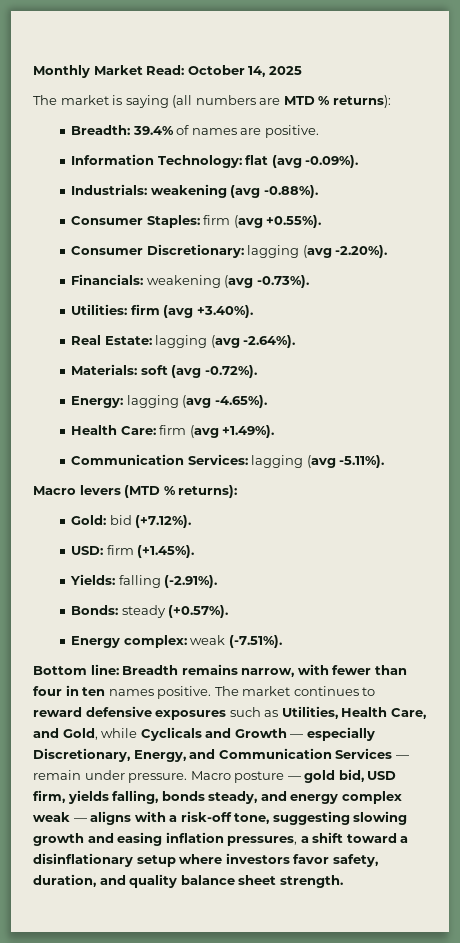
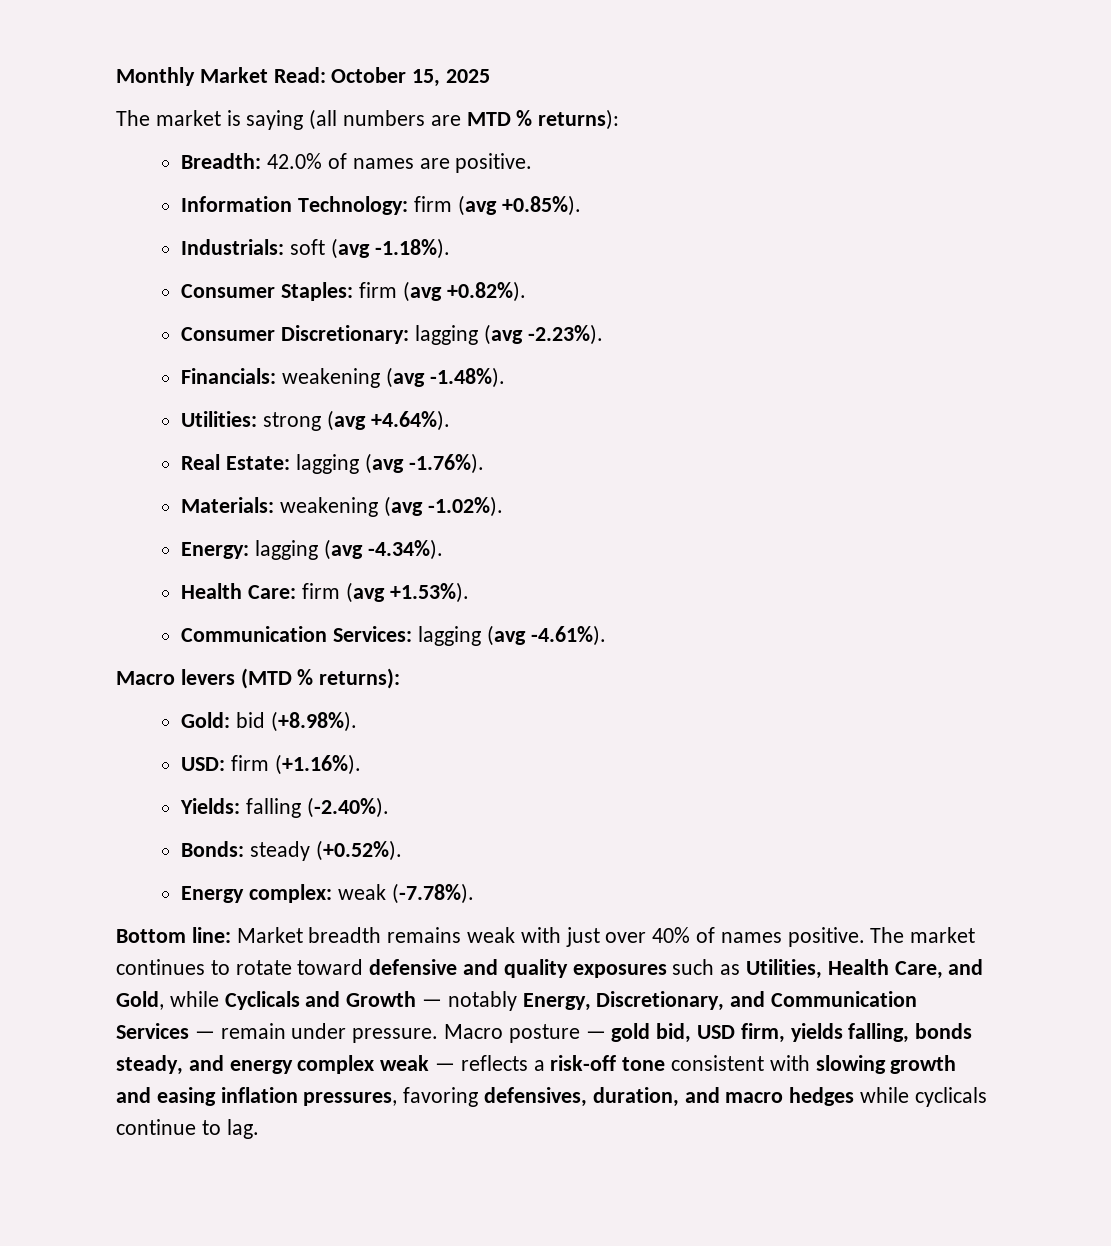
- Monthly Market Read: October 14, 2025
+ Monthly Market Read: October 15, 2025
- Breadth: 39.4% of names are positive.
+ Breadth: 42.0% of names are positive.
- Information Technology: flat (avg -0.09%).
- Industrials: weakening (avg -0.88%).
+ Information Technology: firm (avg +0.85%).
+ Industrials: soft (avg -1.18%).
- Consumer Staples: firm (avg +0.55%).
+ Consumer Staples: firm (avg +0.82%).
- Consumer Discretionary: lagging (avg -2.20%).
+ Consumer Discretionary: lagging (avg -2.23%).
- Financials: weakening (avg -0.73%).
+ Financials: weakening (avg -1.48%).
- Utilities: firm (avg +3.40%).
+ Utilities: strong (avg +4.64%).
- Real Estate: lagging (avg -2.64%).
+ Real Estate: lagging (avg -1.76%).
- Materials: soft (avg -0.72%).
+ Materials: weakening (avg -1.02%).
- Energy: lagging (avg -4.65%).
+ Energy: lagging (avg -4.34%).
- Health Care: firm (avg +1.49%).
+ Health Care: firm (avg +1.53%).
- Communication Services: lagging (avg -5.11%).
+ Communication Services: lagging (avg -4.61%).
- Gold: bid (+7.12%).
+ Gold: bid (+8.98%).
- USD: firm (+1.45%).
+ USD: firm (+1.16%).
- Yields: falling (-2.91%).
+ Yields: falling (-2.40%).
- Bonds: steady (+0.57%).
+ Bonds: steady (+0.52%).
- Energy complex: weak (-7.51%).
+ Energy complex: weak (-7.78%).
- Bottom line: Breadth remains narrow, with fewer than four in ten names positive.
+ Bottom line: Market breadth remains weak with just over 40% of names positive.
- The market continues to reward defensive exposures such as Utilities, Health Care, and Gold, while Cyclicals and Growth — especially Discretionary, Energy, and Communication Services — remain under pressure.
+ The market continues to rotate toward defensive and quality exposures such as Utilities, Health Care, and Gold, while Cyclicals and Growth — notably Energy, Discretionary, and Communication Services — remain under pressure.
- Macro posture — gold bid, USD firm, yields falling, bonds steady, and energy complex weak — aligns with a risk-off tone, suggesting slowing growth and easing inflation pressures, a shift toward a disinflationary setup where investors favor safety, duration, and quality balance sheet strength.
+ Macro posture — gold bid, USD firm, yields falling, bonds steady, and energy complex weak — reflects a risk-off tone consistent with slowing growth and easing inflation pressures, favoring defensives, duration, and macro hedges while cyclicals continue to lag.

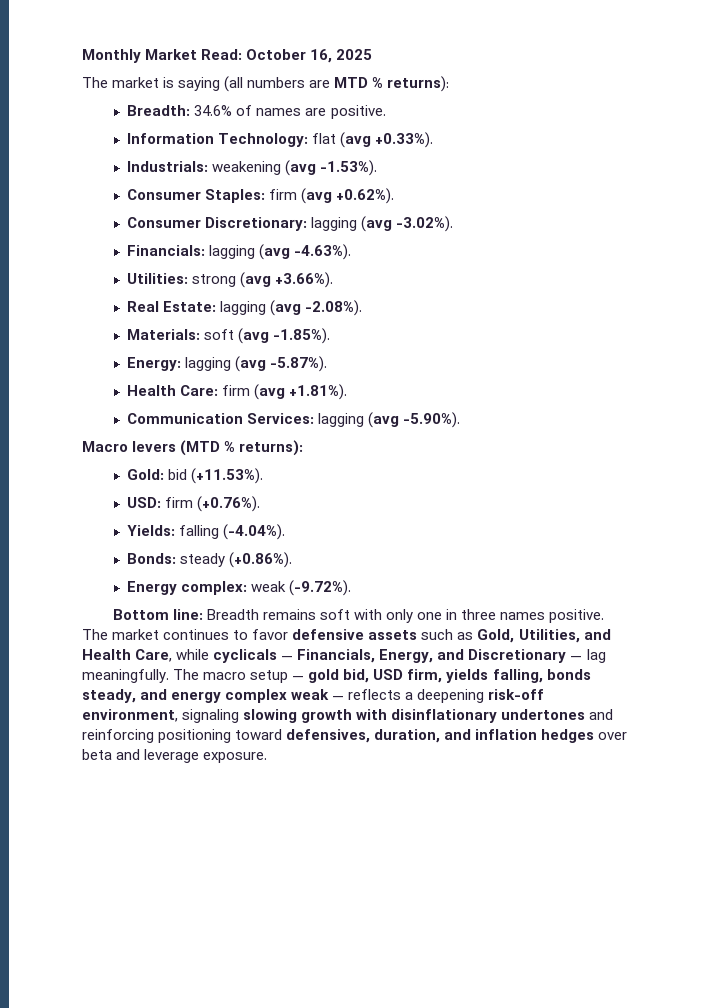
- Monthly Market Read: October 15, 2025
+ Monthly Market Read: October 16, 2025
- Breadth: 42.0% of names are positive.
+ Breadth: 34.6% of names are positive.
- Information Technology: firm (avg +0.85%).
- Industrials: soft (avg -1.18%).
+ Information Technology: flat (avg +0.33%).
+ Industrials: weakening (avg -1.53%).
- Consumer Staples: firm (avg +0.82%).
+ Consumer Staples: firm (avg +0.62%).
- Consumer Discretionary: lagging (avg -2.23%).
+ Consumer Discretionary: lagging (avg -3.02%).
- Financials: weakening (avg -1.48%).
+ Financials: lagging (avg -4.63%).
- Utilities: strong (avg +4.64%).
+ Utilities: strong (avg +3.66%).
- Real Estate: lagging (avg -1.76%).
+ Real Estate: lagging (avg -2.08%).
- Materials: weakening (avg -1.02%).
+ Materials: soft (avg -1.85%).
- Energy: lagging (avg -4.34%).
+ Energy: lagging (avg -5.87%).
- Health Care: firm (avg +1.53%).
+ Health Care: firm (avg +1.81%).
- Communication Services: lagging (avg -4.61%).
+ Communication Services: lagging (avg -5.90%).
- Gold: bid (+8.98%).
+ Gold: bid (+11.53%).
- USD: firm (+1.16%).
+ USD: firm (+0.76%).
- Yields: falling (-2.40%).
+ Yields: falling (-4.04%).
- Bonds: steady (+0.52%).
+ Bonds: steady (+0.86%).
- Energy complex: weak (-7.78%).
+ Energy complex: weak (-9.72%).
- Bottom line: Market breadth remains weak with just over 40% of names positive.
+ Bottom line: Breadth remains soft with only one in three names positive.
- The market continues to rotate toward defensive and quality exposures such as Utilities, Health Care, and Gold, while Cyclicals and Growth — notably Energy, Discretionary, and Communication Services — remain under pressure. Macro posture — gold bid, USD firm, yields falling, bonds steady, and energy complex weak — reflects a risk-off tone consistent with slowing growth and easing inflation pressures, favoring defensives, duration, and macro hedges while cyclicals continue to lag.
+ The market continues to favor defensive assets such as Gold, Utilities, and Health Care, while cyclicals — Financials, Energy, and Discretionary — lag meaningfully. The macro setup — gold bid, USD firm, yields falling, bonds steady, and energy complex weak — reflects a deepening risk-off environment, signaling slowing growth with disinflationary undertones and reinforcing positioning toward defensives, duration, and inflation hedges over beta and leverage exposure.

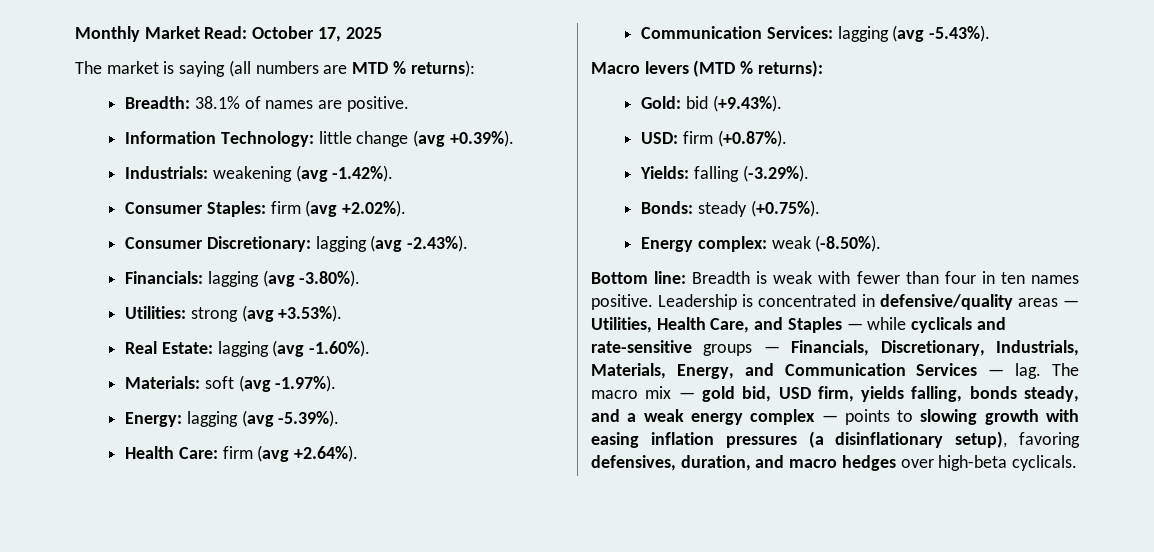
- Monthly Market Read: October 16, 2025
+ Monthly Market Read: October 17, 2025
- Breadth: 34.6% of names are positive.
+ Breadth: 38.1% of names are positive.
- Information Technology: flat (avg +0.33%).
+ Information Technology: little change (avg +0.39%).
- Industrials: weakening (avg -1.53%).
+ Industrials: weakening (avg -1.42%).
- Consumer Staples: firm (avg +0.62%).
+ Consumer Staples: firm (avg +2.02%).
- Consumer Discretionary: lagging (avg -3.02%).
+ Consumer Discretionary: lagging (avg -2.43%).
- Financials: lagging (avg -4.63%).
+ Financials: lagging (avg -3.80%).
- Utilities: strong (avg +3.66%).
+ Utilities: strong (avg +3.53%).
- Real Estate: lagging (avg -2.08%).
+ Real Estate: lagging (avg -1.60%).
- Materials: soft (avg -1.85%).
+ Materials: soft (avg -1.97%).
- Energy: lagging (avg -5.87%).
+ Energy: lagging (avg -5.39%).
- Health Care: firm (avg +1.81%).
+ Health Care: firm (avg +2.64%).
- Communication Services: lagging (avg -5.90%).
+ Communication Services: lagging (avg -5.43%).
- Gold: bid (+11.53%).
+ Gold: bid (+9.43%).
- USD: firm (+0.76%).
+ USD: firm (+0.87%).
- Yields: falling (-4.04%).
+ Yields: falling (-3.29%).
- Bonds: steady (+0.86%).
+ Bonds: steady (+0.75%).
- Energy complex: weak (-9.72%).
+ Energy complex: weak (-8.50%).
- Bottom line: Breadth remains soft with only one in three names positive. The market continues to favor defensive assets such as Gold, Utilities, and Health Care, while cyclicals — Financials, Energy, and Discretionary — lag meaningfully.
+ Bottom line: Breadth is weak with fewer than four in ten names positive. Leadership is concentrated in defensive/quality areas — Utilities, Health Care, and Staples — while cyclicals and rate-sensitive groups — Financials, Discretionary, Industrials, Materials, Energy, and Communication Services — lag.
- The macro setup — gold bid, USD firm, yields falling, bonds steady, and energy complex weak — reflects a deepening risk-off environment, signaling slowing growth with disinflationary undertones and reinforcing positioning toward defensives, duration, and inflation hedges over beta and leverage exposure.
+ The macro mix — gold bid, USD firm, yields falling, bonds steady, and a weak energy complex — points to slowing growth with easing inflation pressures (a disinflationary setup), favoring defensives, duration, and macro hedges over high-beta cyclicals.

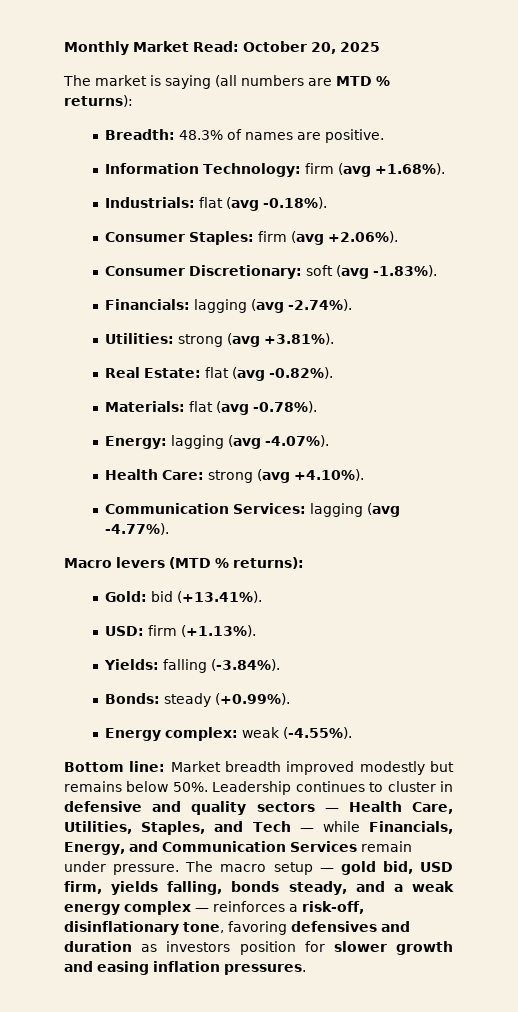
- Monthly Market Read: October 17, 2025
+ Monthly Market Read: October 20, 2025
- Breadth: 38.1% of names are positive.
+ Breadth: 48.3% of names are positive.
- Information Technology: little change (avg +0.39%).
- Industrials: weakening (avg -1.42%).
+ Information Technology: firm (avg +1.68%).
+ Industrials: flat (avg -0.18%).
- Consumer Staples: firm (avg +2.02%).
+ Consumer Staples: firm (avg +2.06%).
- Consumer Discretionary: lagging (avg -2.43%).
+ Consumer Discretionary: soft (avg -1.83%).
- Financials: lagging (avg -3.80%).
+ Financials: lagging (avg -2.74%).
- Utilities: strong (avg +3.53%).
+ Utilities: strong (avg +3.81%).
- Real Estate: lagging (avg -1.60%).
- Materials: soft (avg -1.97%).
+ Real Estate: flat (avg -0.82%).
+ Materials: flat (avg -0.78%).
- Energy: lagging (avg -5.39%).
+ Energy: lagging (avg -4.07%).
- Health Care: firm (avg +2.64%).
+ Health Care: strong (avg +4.10%).
- Communication Services: lagging (avg -5.43%).
+ Communication Services: lagging (avg -4.77%).
- Gold: bid (+9.43%).
+ Gold: bid (+13.41%).
- USD: firm (+0.87%).
+ USD: firm (+1.13%).
- Yields: falling (-3.29%).
+ Yields: falling (-3.84%).
- Bonds: steady (+0.75%).
+ Bonds: steady (+0.99%).
- Energy complex: weak (-8.50%).
+ Energy complex: weak (-4.55%).
- Bottom line: Breadth is weak with fewer than four in ten names positive. Leadership is concentrated in defensive/quality areas — Utilities, Health Care, and Staples — while cyclicals and rate-sensitive groups — Financials, Discretionary, Industrials, Materials, Energy, and Communication Services — lag.
+ Bottom line: Market breadth improved modestly but remains below 50%. Leadership continues to cluster in defensive and quality sectors — Health Care, Utilities, Staples, and Tech — while Financials, Energy, and Communication Services remain under pressure.
- The macro mix — gold bid, USD firm, yields falling, bonds steady, and a weak energy complex — points to slowing growth with easing inflation pressures (a disinflationary setup), favoring defensives, duration, and macro hedges over high-beta cyclicals.
+ The macro setup — gold bid, USD firm, yields falling, bonds steady, and a weak energy complex — reinforces a risk-off, disinflationary tone, favoring defensives and duration as investors position for slower growth and easing inflation pressures.

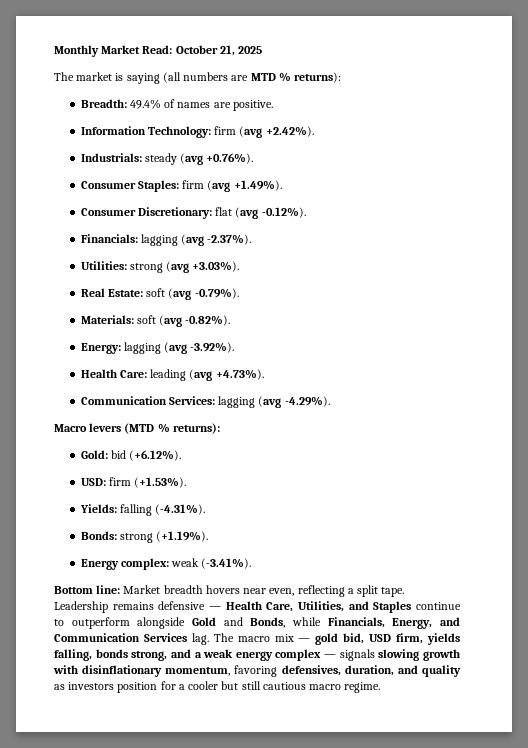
- Monthly Market Read: October 20, 2025
+ Monthly Market Read: October 21, 2025
- Breadth: 48.3% of names are positive.
+ Breadth: 49.4% of names are positive.
- Information Technology: firm (avg +1.68%).
+ Information Technology: firm (avg +2.42%).
- Industrials: flat (avg -0.18%).
+ Industrials: steady (avg +0.76%).
- Consumer Staples: firm (avg +2.06%).
+ Consumer Staples: firm (avg +1.49%).
- Consumer Discretionary: soft (avg -1.83%).
+ Consumer Discretionary: flat (avg -0.12%).
- Financials: lagging (avg -2.74%).
+ Financials: lagging (avg -2.37%).
- Utilities: strong (avg +3.81%).
+ Utilities: strong (avg +3.03%).
- Real Estate: flat (avg -0.82%).
- Materials: flat (avg -0.78%).
+ Real Estate: soft (avg -0.79%).
+ Materials: soft (avg -0.82%).
- Energy: lagging (avg -4.07%).
+ Energy: lagging (avg -3.92%).
- Health Care: strong (avg +4.10%).
+ Health Care: leading (avg +4.73%).
- Communication Services: lagging (avg -4.77%).
+ Communication Services: lagging (avg -4.29%).
- Gold: bid (+13.41%).
+ Gold: bid (+6.12%).
- USD: firm (+1.13%).
+ USD: firm (+1.53%).
- Yields: falling (-3.84%).
+ Yields: falling (-4.31%).
- Bonds: steady (+0.99%).
+ Bonds: strong (+1.19%).
- Energy complex: weak (-4.55%).
+ Energy complex: weak (-3.41%).
- Bottom line: Market breadth improved modestly but remains below 50%. Leadership continues to cluster in defensive and quality sectors — Health Care, Utilities, Staples, and Tech — while Financials, Energy, and Communication Services remain under pressure.
+ Bottom line: Market breadth hovers near even, reflecting a split tape. Leadership remains defensive — Health Care, Utilities, and Staples continue to outperform alongside Gold and Bonds, while Financials, Energy, and Communication Services lag.
- The macro setup — gold bid, USD firm, yields falling, bonds steady, and a weak energy complex — reinforces a risk-off, disinflationary tone, favoring defensives and duration as investors position for slower growth and easing inflation pressures.
+ The macro mix — gold bid, USD firm, yields falling, bonds strong, and a weak energy complex — signals slowing growth with disinflationary momentum, favoring defensives, duration, and quality as investors position for a cooler but still cautious macro regime.

